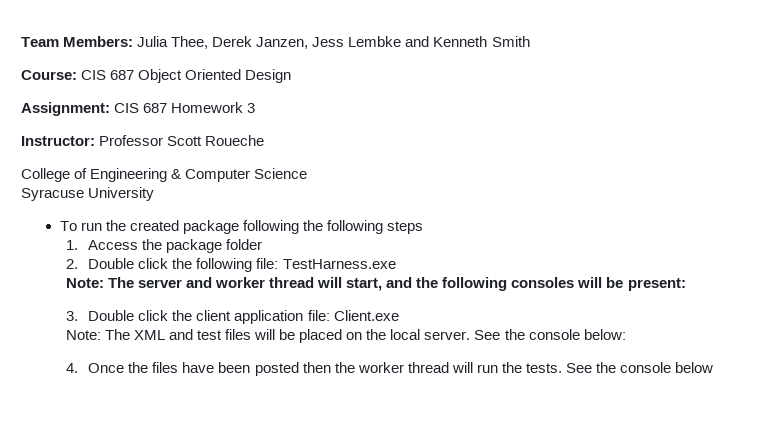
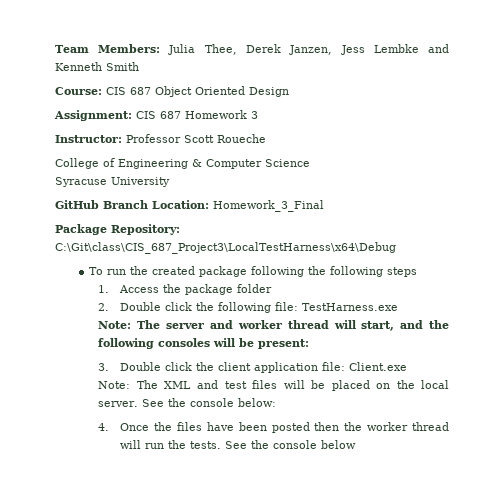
+ GitHub Branch Location: Homework_3_Final
+ Package Repository: C:\Git\class\CIS_687_Project3\LocalTestHarness\x64\Debug

